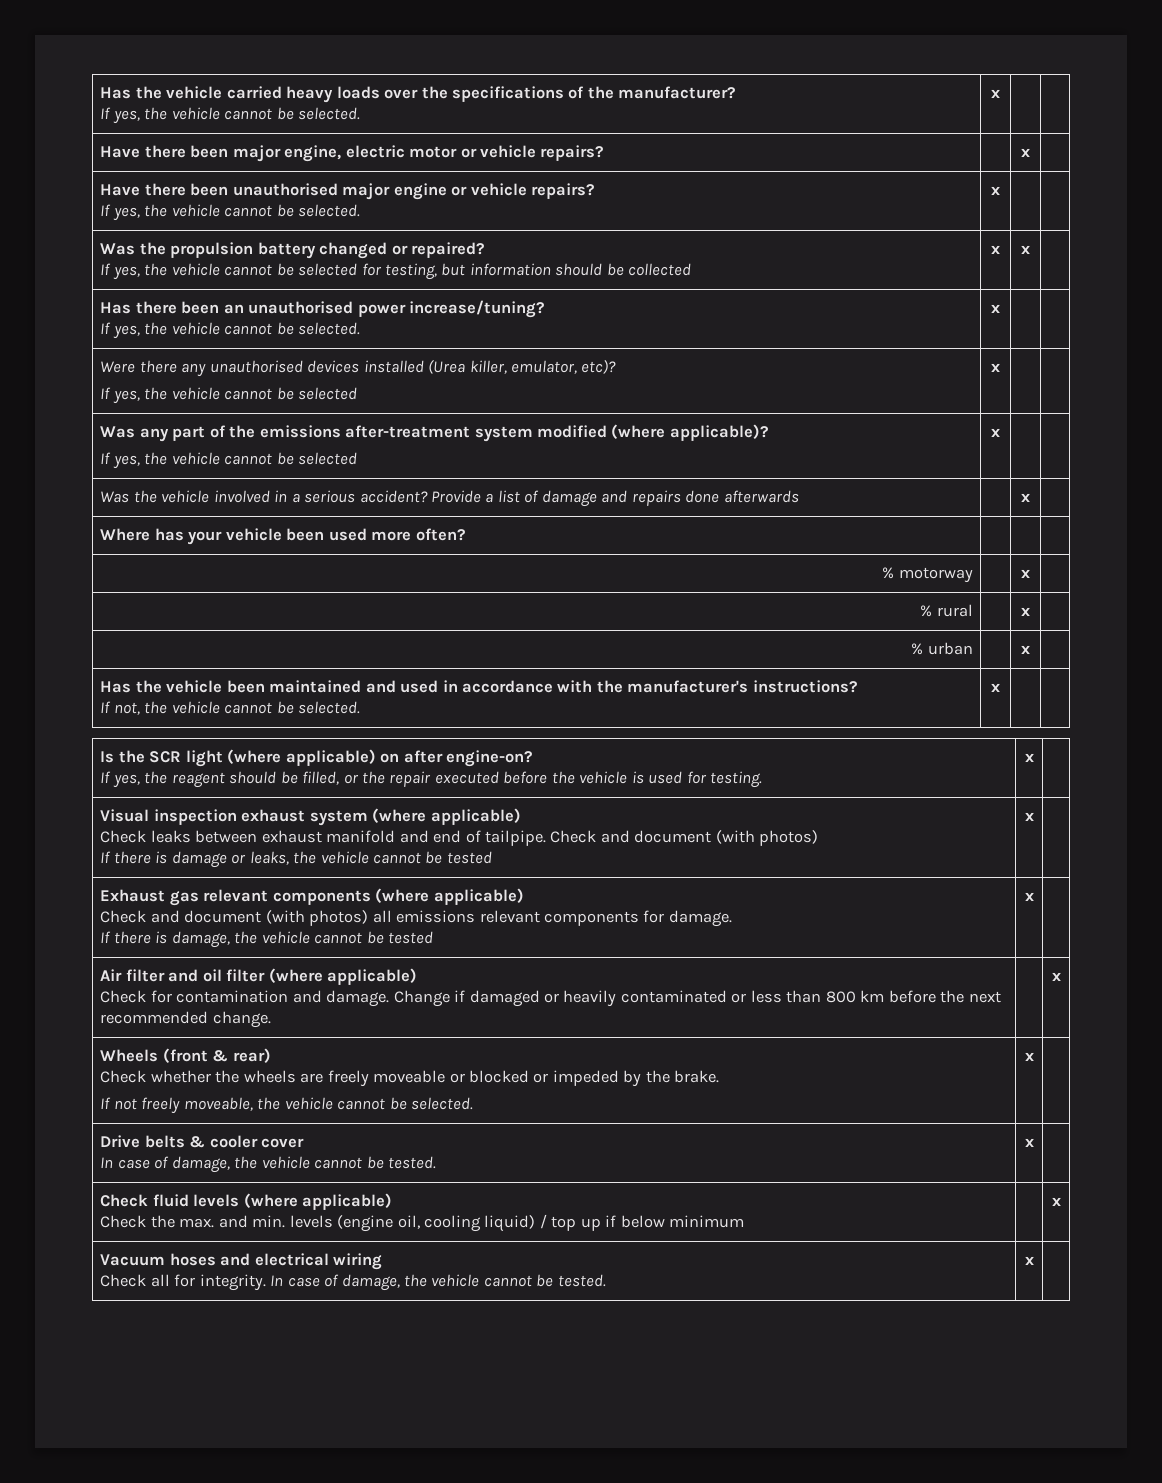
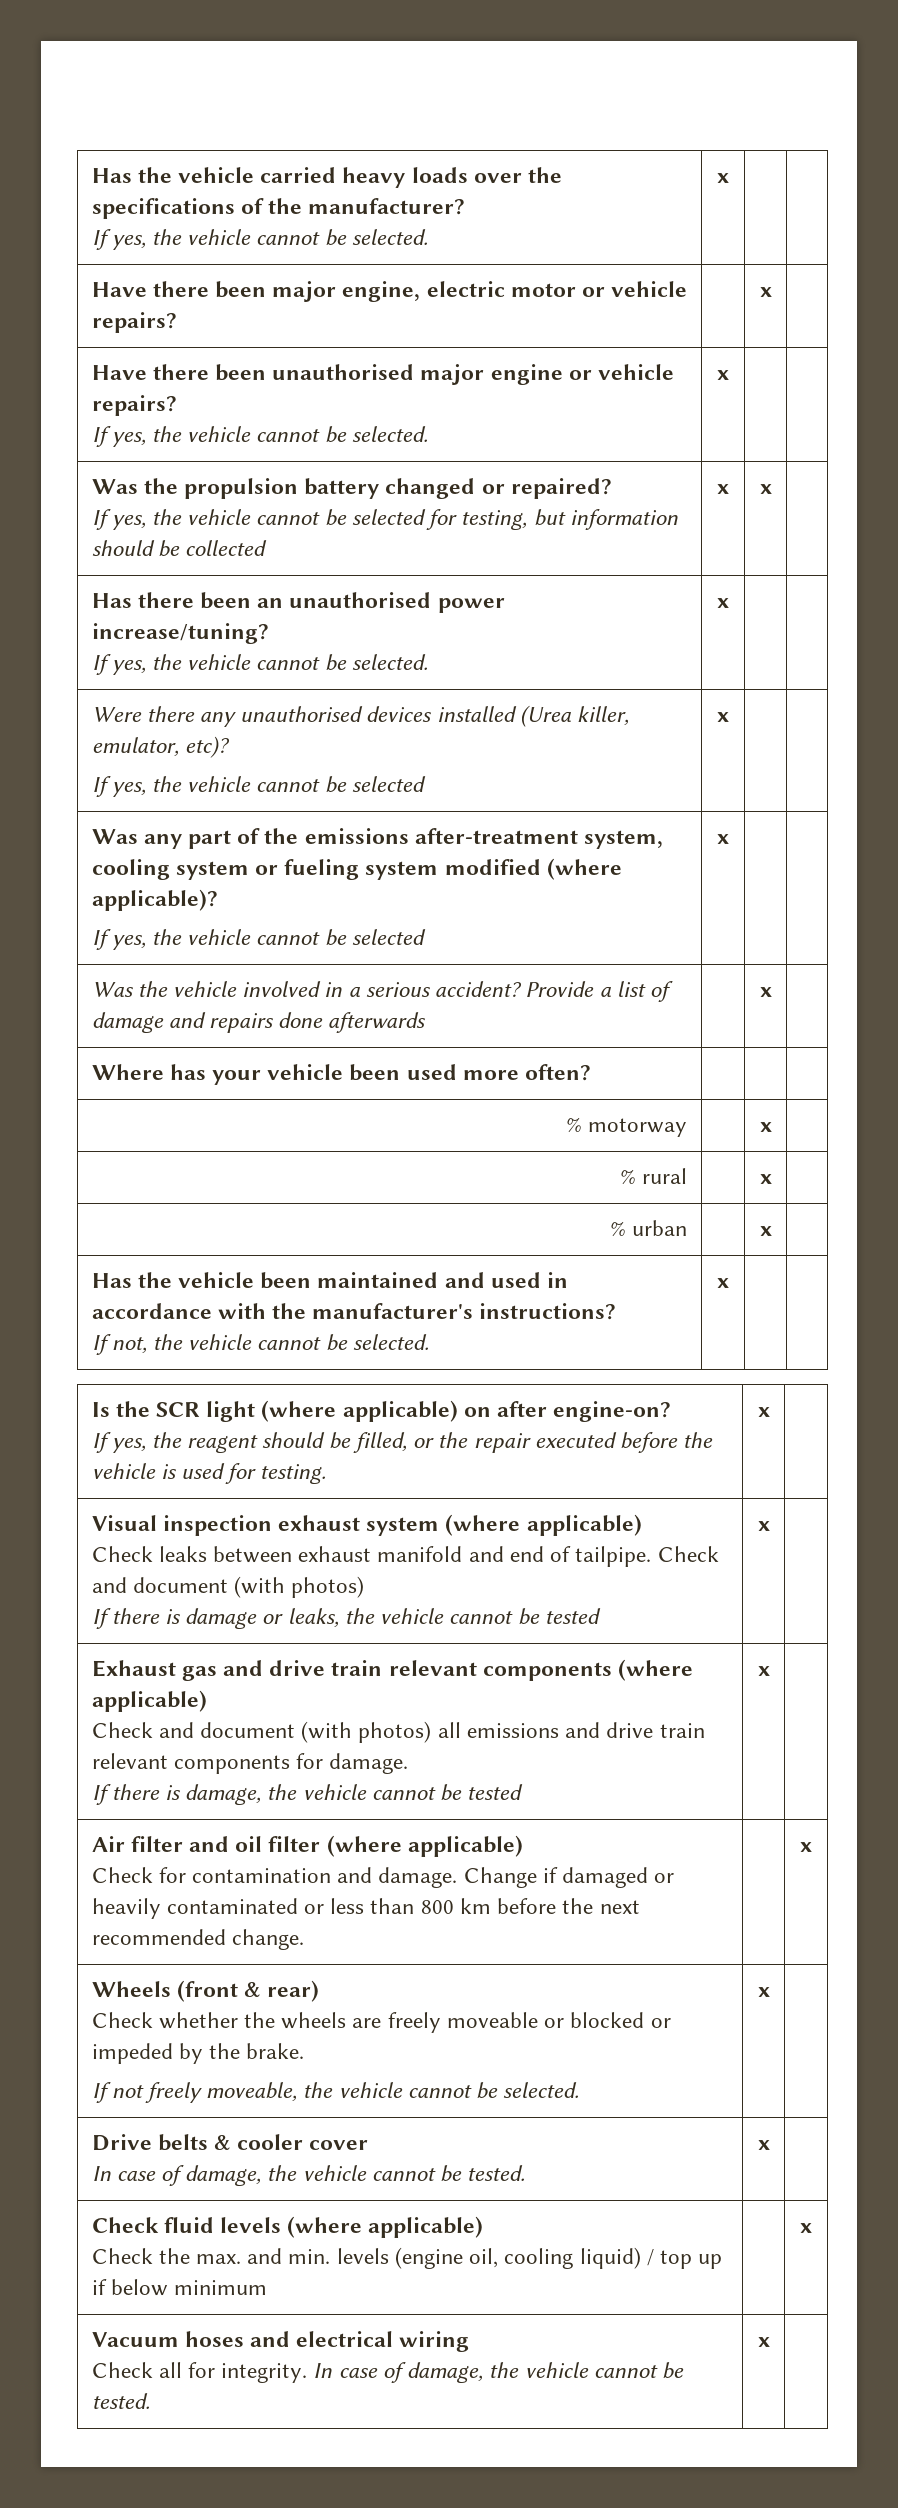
- Was any part of the emissions after-treatment system modified (where applicable)?
+ Was any part of the emissions after-treatment system, cooling system or fueling system modified (where applicable)?
- Exhaust gas relevant components (where applicable)
- Check and document (with photos) all emissions relevant components for damage.
+ Exhaust gas and drive train relevant components (where applicable)
+ Check and document (with photos) all emissions and drive train relevant components for damage.

